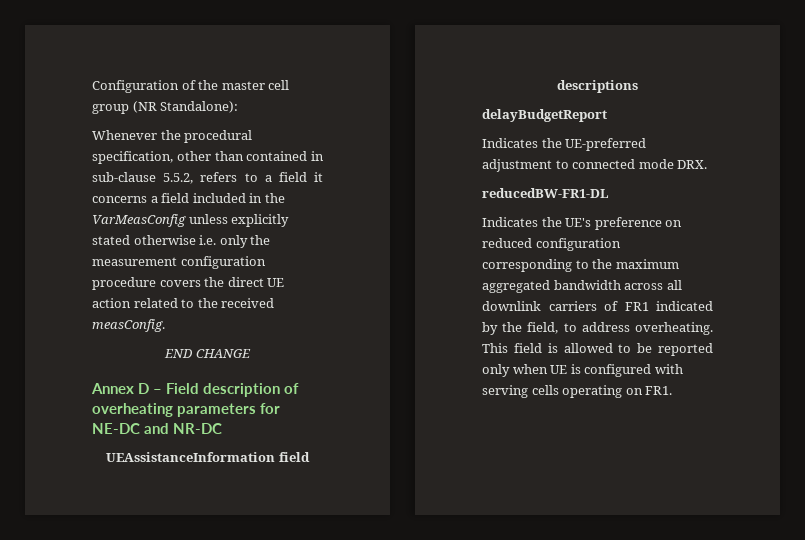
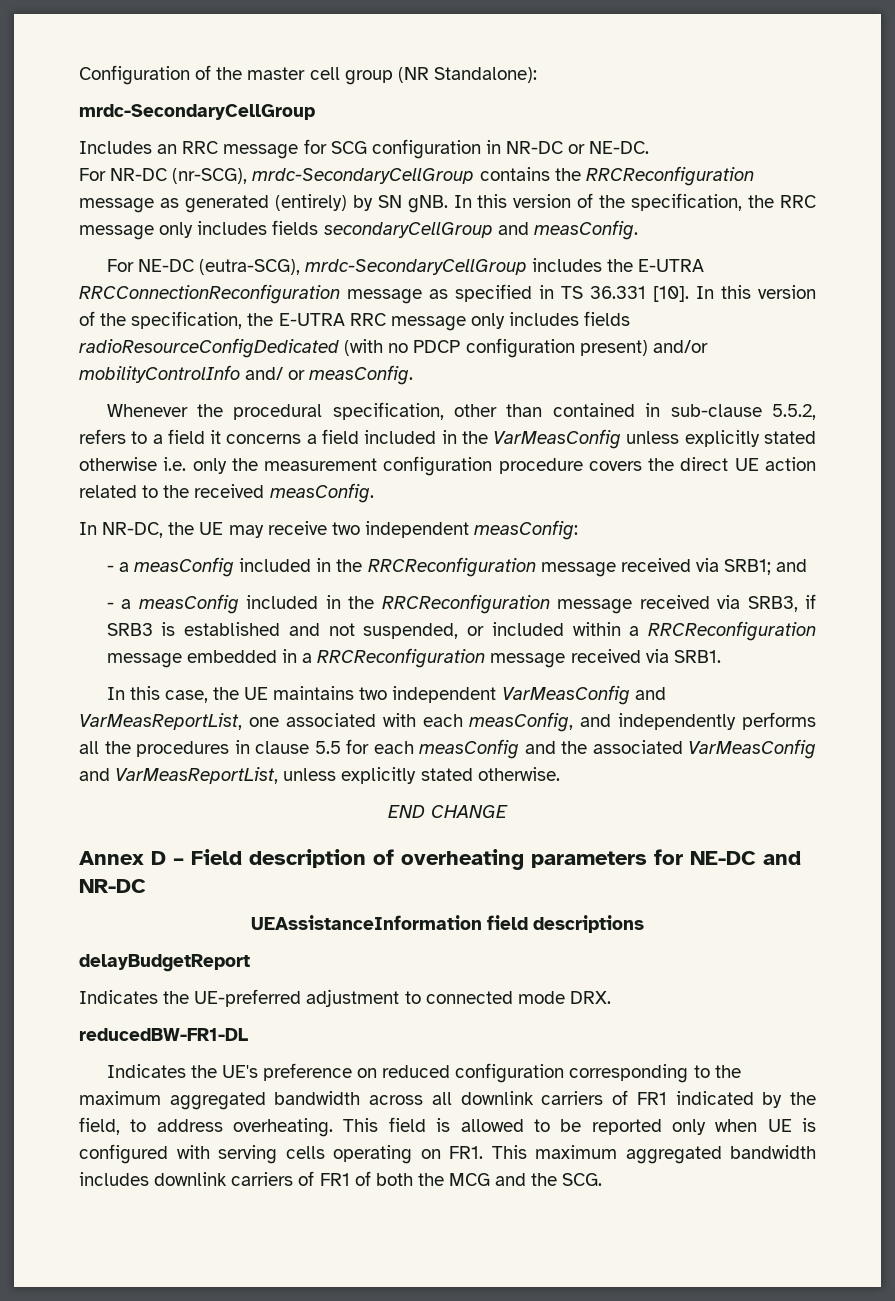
  Configuration of the master cell group (NR Standalone):
+ mrdc-SecondaryCellGroup
+ Includes an RRC message for SCG configuration in NR-DC or NE-DC.
+ For NR-DC (nr-SCG), mrdc-SecondaryCellGroup contains the RRCReconfiguration message as generated (entirely) by SN gNB. In this version of the specification, the RRC message only includes fields secondaryCellGroup and measConfig.
+ For NE-DC (eutra-SCG), mrdc-SecondaryCellGroup includes the E-UTRA RRCConnectionReconfiguration message as specified in TS 36.331 [10]. In this version of the specification, the E-UTRA RRC message only includes fields radioResourceConfigDedicated (with no PDCP configuration present) and/or mobilityControlInfo and/ or measConfig.
+ In NR-DC, the UE may receive two independent measConfig:
+ - a measConfig included in the RRCReconfiguration message received via SRB1; and
+ - a measConfig included in the RRCReconfiguration message received via SRB3, if SRB3 is established and not suspended, or included within a RRCReconfiguration message embedded in a RRCReconfiguration message received via SRB1.
+ In this case, the UE maintains two independent VarMeasConfig and VarMeasReportList, one associated with each measConfig, and independently performs all the procedures in clause 5.5 for each measConfig and the associated VarMeasConfig and VarMeasReportList, unless explicitly stated otherwise.
- This field is allowed to be reported only when UE is configured with serving cells operating on FR1.
+ This field is allowed to be reported only when UE is configured with serving cells operating on FR1. This maximum aggregated bandwidth includes downlink carriers of FR1 of both the MCG and the SCG.

